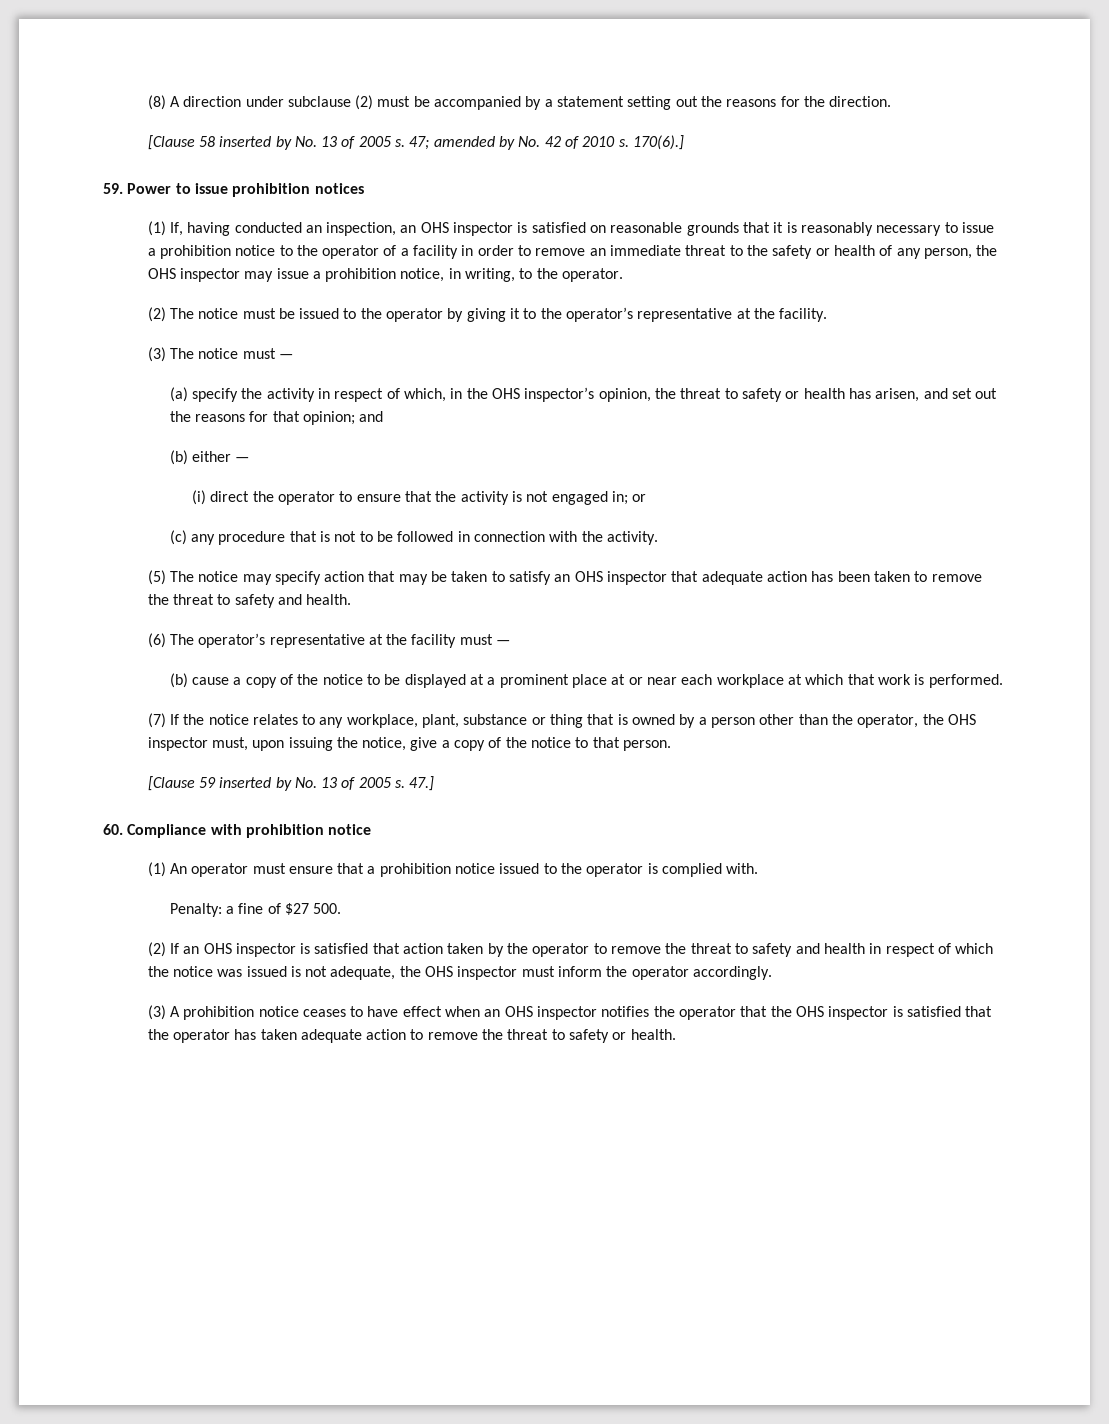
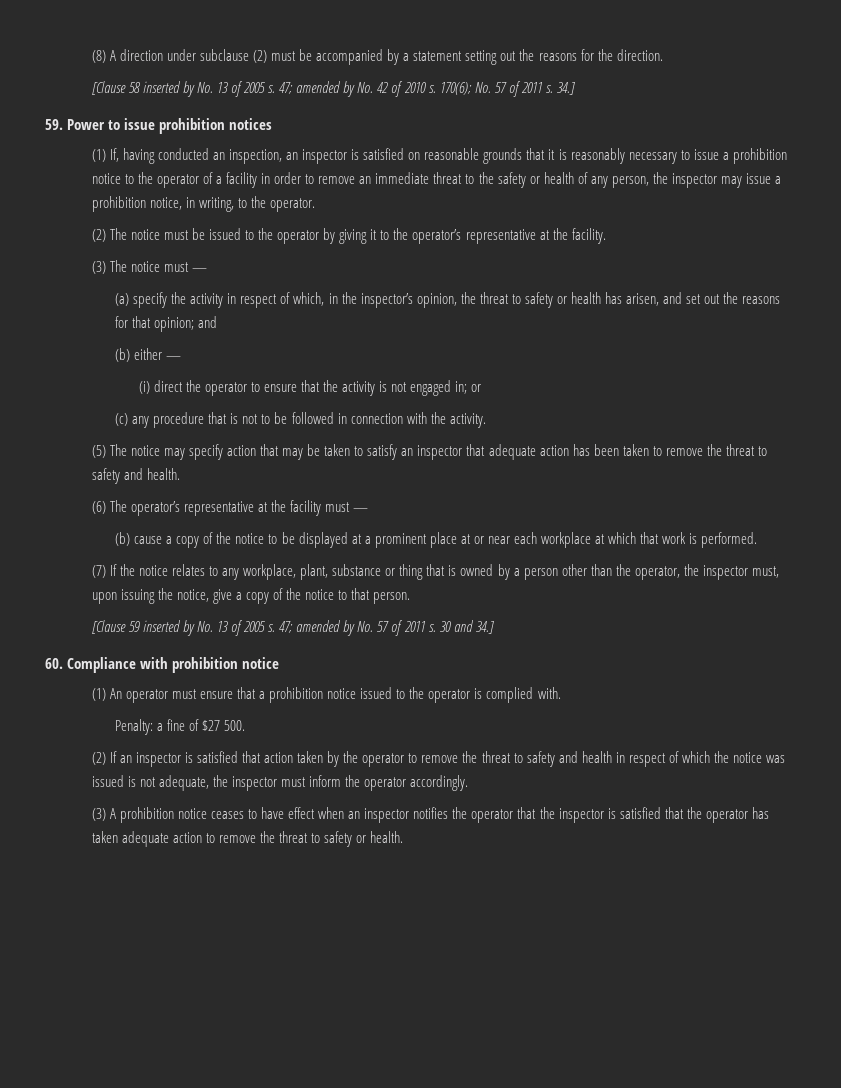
- 170(6).]
+ 170(6); No. 57 of 2011 s. 34.]
- (1) If, having conducted an inspection, an OHS inspector is satisfied on reasonable grounds that it is reasonably necessary to issue a prohibition notice to the operator of a facility in order to remove an immediate threat to the safety or health of any person, the OHS inspector may issue a prohibition notice, in writing, to the operator.
+ (1) If, having conducted an inspection, an inspector is satisfied on reasonable grounds that it is reasonably necessary to issue a prohibition notice to the operator of a facility in order to remove an immediate threat to the safety or health of any person, the inspector may issue a prohibition notice, in writing, to the operator.
- (a) specify the activity in respect of which, in the OHS inspector’s opinion, the threat to safety or health has arisen, and set out the reasons for that opinion; and
+ (a) specify the activity in respect of which, in the inspector’s opinion, the threat to safety or health has arisen, and set out the reasons for that opinion; and
- (5) The notice may specify action that may be taken to satisfy an OHS inspector that adequate action has been taken to remove the threat to safety and health.
+ (5) The notice may specify action that may be taken to satisfy an inspector that adequate action has been taken to remove the threat to safety and health.
- (7) If the notice relates to any workplace, plant, substance or thing that is owned by a person other than the operator, the OHS inspector must, upon issuing the notice, give a copy of the notice to that person.
+ (7) If the notice relates to any workplace, plant, substance or thing that is owned by a person other than the operator, the inspector must, upon issuing the notice, give a copy of the notice to that person.
- 47.]
+ 47; amended by No. 57 of 2011 s. 30 and 34.]
- (2) If an OHS inspector is satisfied that action taken by the operator to remove the threat to safety and health in respect of which the notice was issued is not adequate, the OHS inspector must inform the operator accordingly.
+ (2) If an inspector is satisfied that action taken by the operator to remove the threat to safety and health in respect of which the notice was issued is not adequate, the inspector must inform the operator accordingly.
- (3) A prohibition notice ceases to have effect when an OHS inspector notifies the operator that the OHS inspector is satisfied that the operator has taken adequate action to remove the threat to safety or health.
+ (3) A prohibition notice ceases to have effect when an inspector notifies the operator that the inspector is satisfied that the operator has taken adequate action to remove the threat to safety or health.

